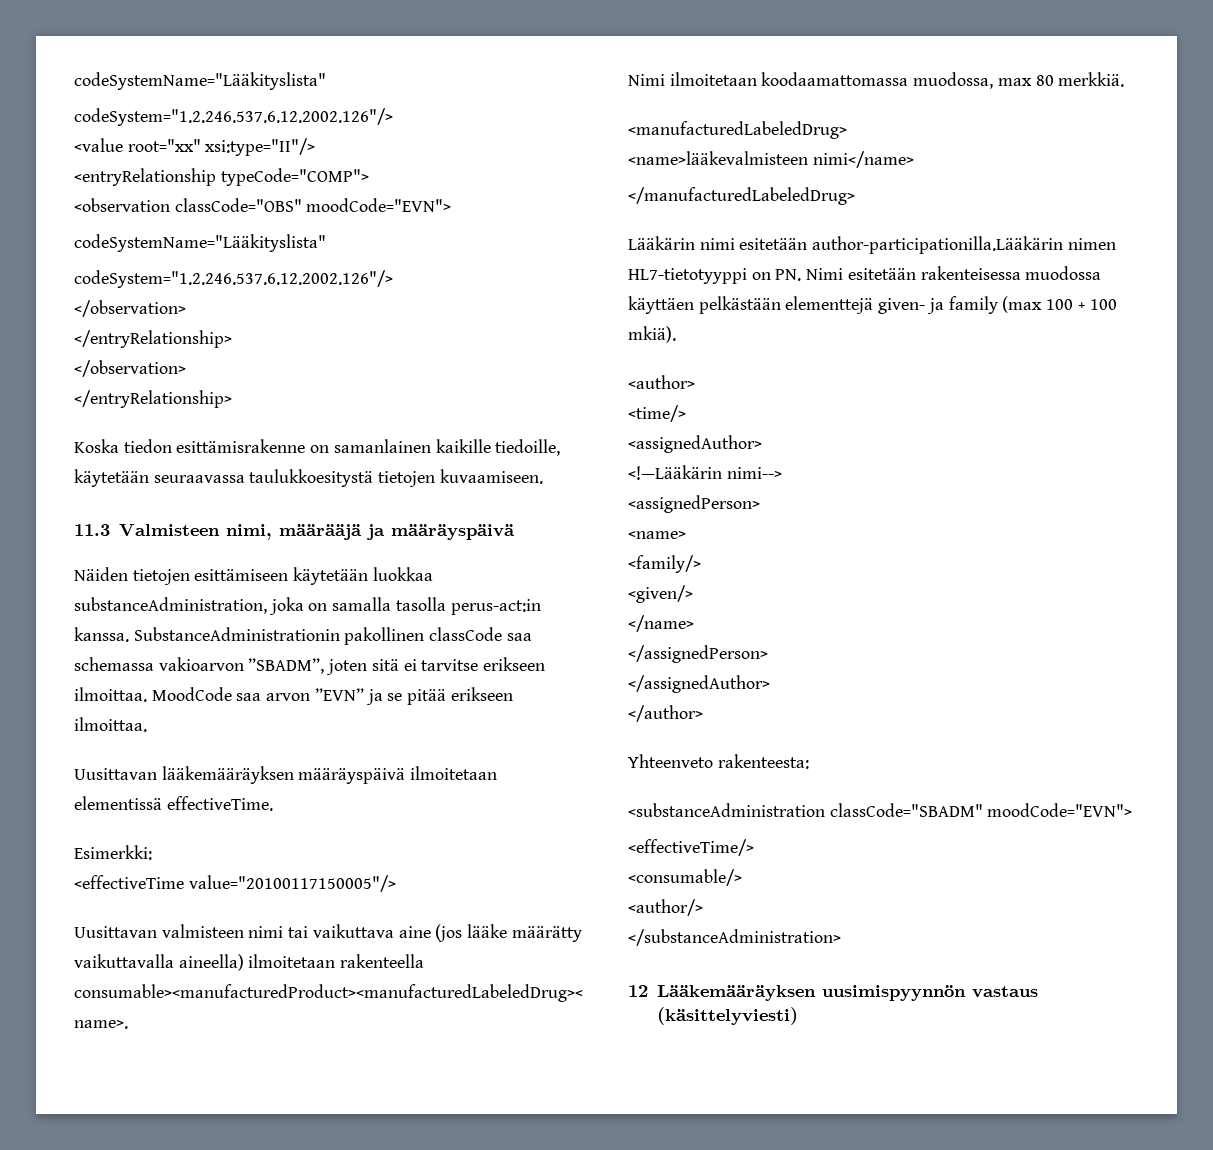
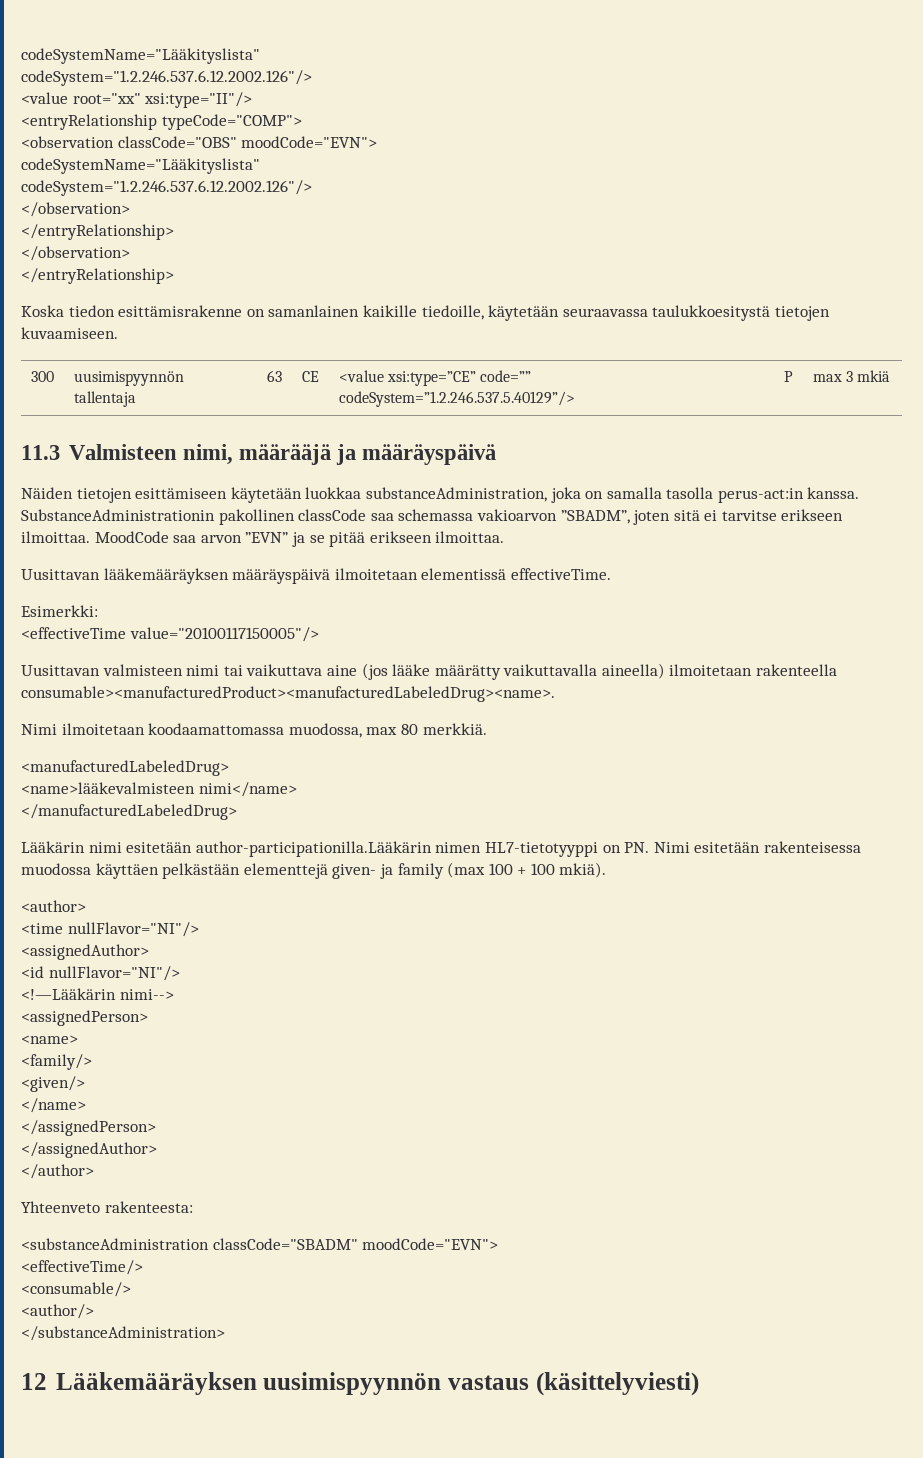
+ 300 | uusimispyynnön tallentaja | 63 | CE | <value xsi:type=”CE” code=”” codeSystem=”1.2.246.537.5.40129”/> | P | max 3 mkiä
- <time/>
+ <time nullFlavor="NI"/>
+ <id nullFlavor="NI"/>

